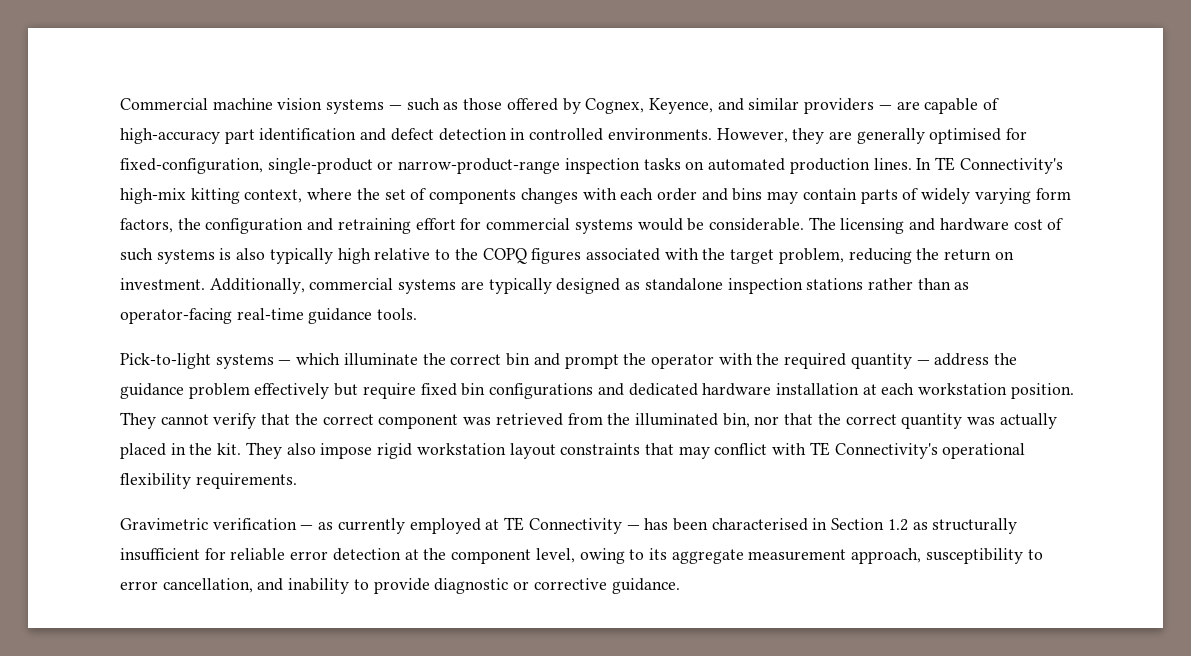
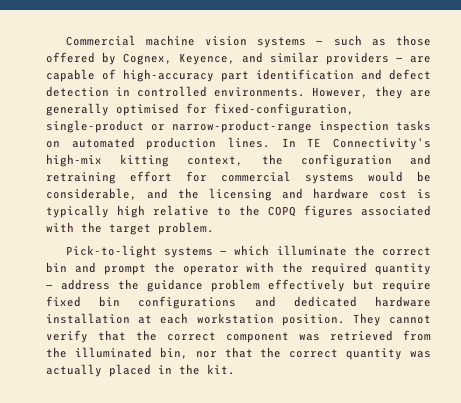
- In TE Connectivity's high-mix kitting context, where the set of components changes with each order and bins may contain parts of widely varying form factors, the configuration and retraining effort for commercial systems would be considerable. The licensing and hardware cost of such systems is also typically high relative to the COPQ figures associated with the target problem, reducing the return on investment. Additionally, commercial systems are typically designed as standalone inspection stations rather than as operator-facing real-time guidance tools.
+ In TE Connectivity's high-mix kitting context, the configuration and retraining effort for commercial systems would be considerable, and the licensing and hardware cost is typically high relative to the COPQ figures associated with the target problem.
- They also impose rigid workstation layout constraints that may conflict with TE Connectivity's operational flexibility requirements.
- Gravimetric verification — as currently employed at TE Connectivity — has been characterised in Section 1.2 as structurally insufficient for reliable error detection at the component level, owing to its aggregate measurement approach, susceptibility to error cancellation, and inability to provide diagnostic or corrective guidance.

